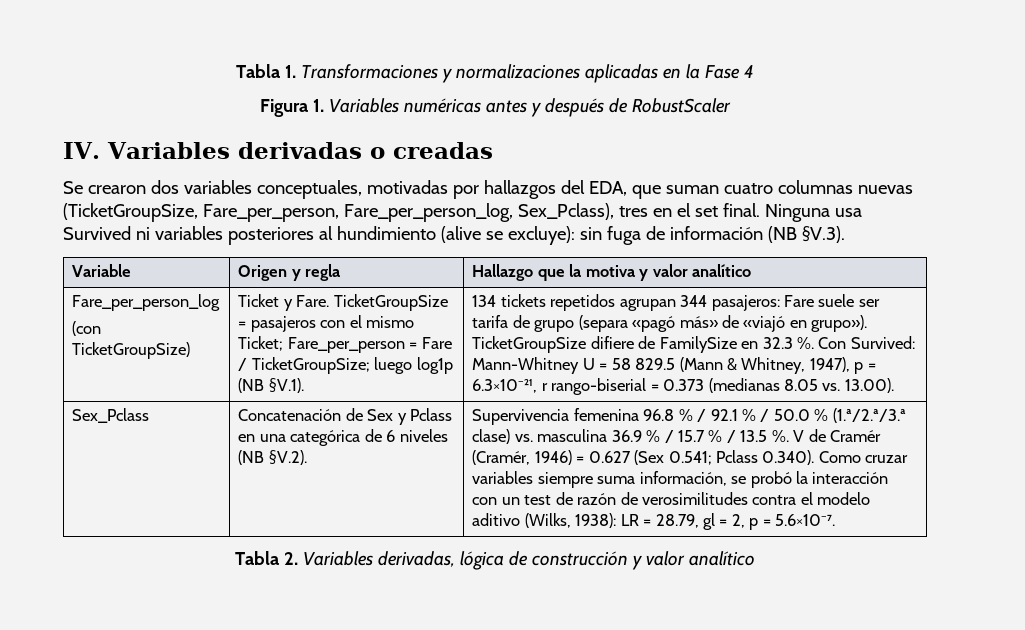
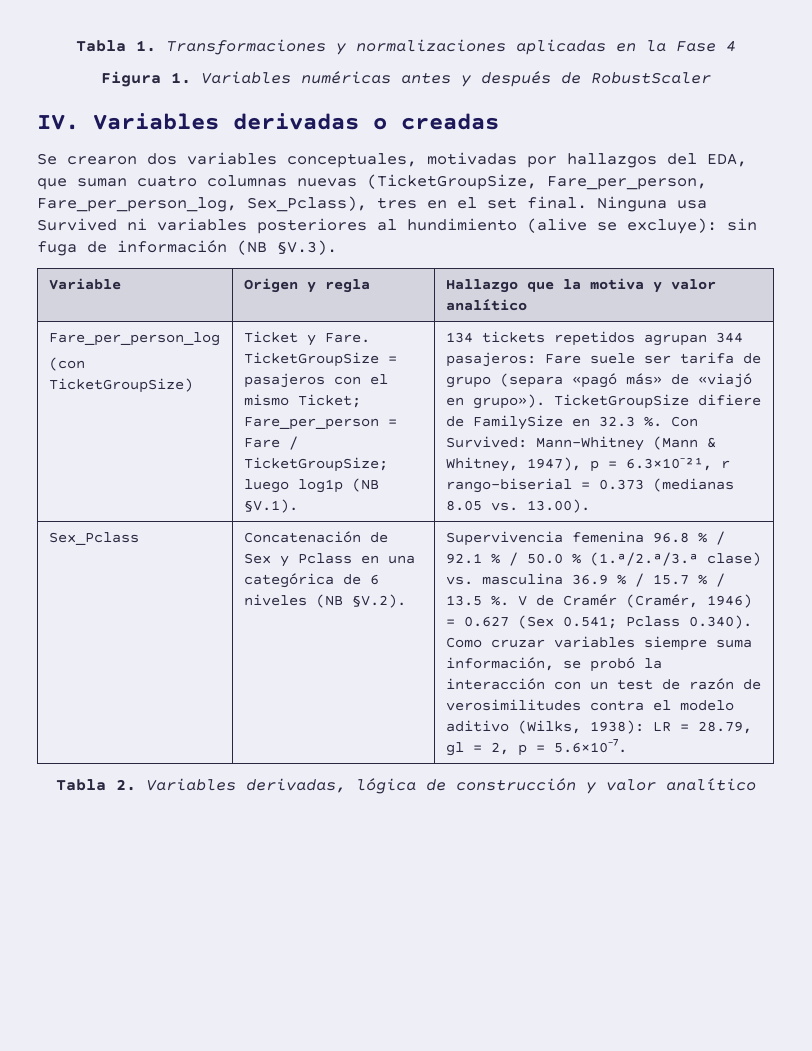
- Con Survived: Mann-Whitney U = 58 829.5 (Mann & Whitney, 1947), p = 6.3×10⁻²¹, r rango-biserial = 0.373 (medianas 8.05 vs. 13.00).
+ Con Survived: Mann-Whitney (Mann & Whitney, 1947), p = 6.3×10⁻²¹, r rango-biserial = 0.373 (medianas 8.05 vs. 13.00).

